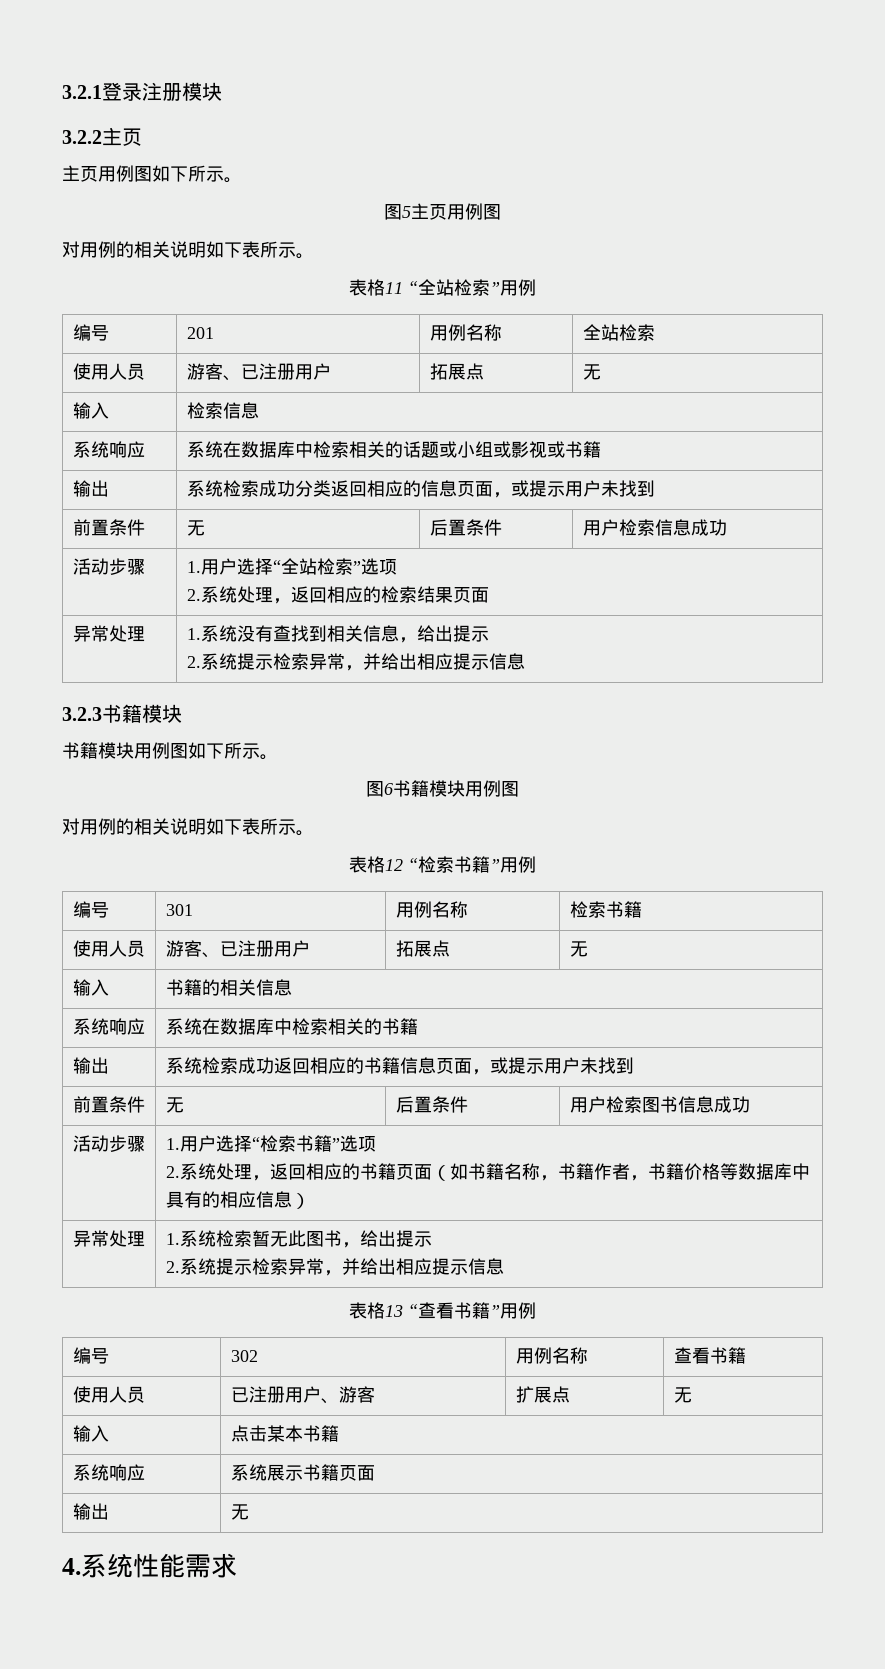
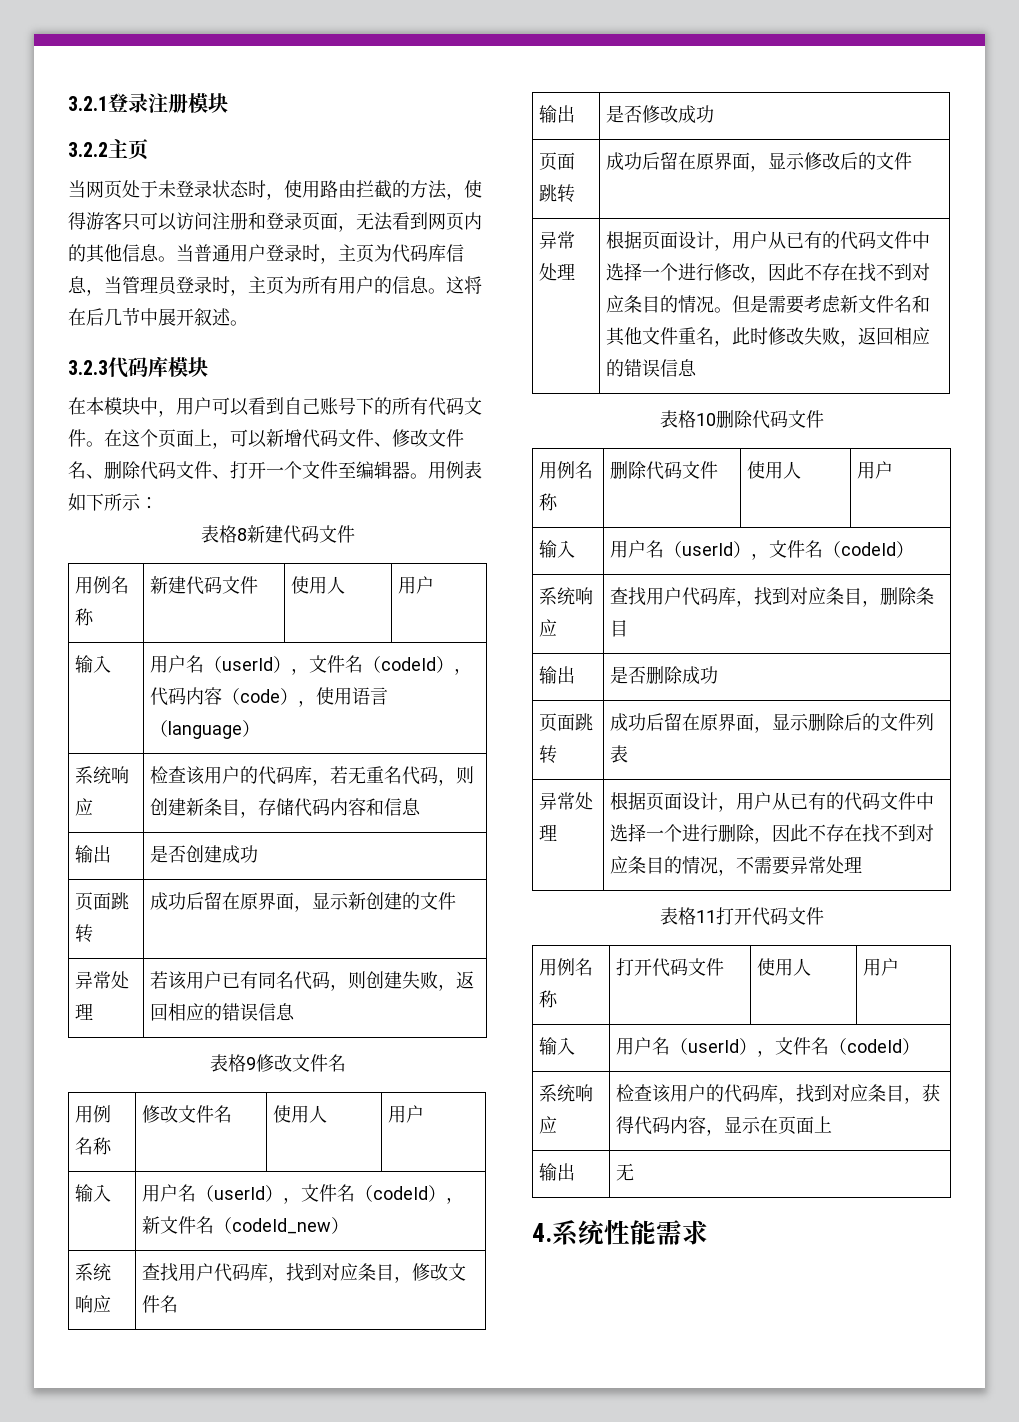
- 主页用例图如下所示。
- 图5主页用例图
- 对用例的相关说明如下表所示。
- 表格11 “全站检索”用例
- 编号 | 201 | 用例名称 | 全站检索
- 使用人员 | 游客、已注册用户 | 拓展点 | 无
- 输入 | 检索信息
- 系统响应 | 系统在数据库中检索相关的话题或小组或影视或书籍
- 输出 | 系统检索成功分类返回相应的信息页面，或提示用户未找到
- 前置条件 | 无 | 后置条件 | 用户检索信息成功
- 活动步骤 | 1.用户选择“全站检索”选项
- 2.系统处理，返回相应的检索结果页面
- 异常处理 | 1.系统没有查找到相关信息，给出提示
- 2.系统提示检索异常，并给出相应提示信息
- 3.2.3书籍模块
- 书籍模块用例图如下所示。
- 图6书籍模块用例图
- 对用例的相关说明如下表所示。
- 表格12 “检索书籍”用例
- 编号 | 301 | 用例名称 | 检索书籍
- 使用人员 | 游客、已注册用户 | 拓展点 | 无
- 输入 | 书籍的相关信息
- 系统响应 | 系统在数据库中检索相关的书籍
- 输出 | 系统检索成功返回相应的书籍信息页面，或提示用户未找到
- 前置条件 | 无 | 后置条件 | 用户检索图书信息成功
- 活动步骤 | 1.用户选择“检索书籍”选项
- 2.系统处理，返回相应的书籍页面（如书籍名称，书籍作者，书籍价格等数据库中具有的相应信息）
- 异常处理 | 1.系统检索暂无此图书，给出提示
- 2.系统提示检索异常，并给出相应提示信息
- 表格13 “查看书籍”用例
- 编号 | 302 | 用例名称 | 查看书籍
- 使用人员 | 已注册用户、游客 | 扩展点 | 无
- 输入 | 点击某本书籍
- 系统响应 | 系统展示书籍页面
+ 当网页处于未登录状态时，使用路由拦截的方法，使得游客只可以访问注册和登录页面，无法看到网页内的其他信息。当普通用户登录时，主页为代码库信息，当管理员登录时，主页为所有用户的信息。这将在后几节中展开叙述。
+ 3.2.3代码库模块
+ 在本模块中，用户可以看到自己账号下的所有代码文件。在这个页面上，可以新增代码文件、修改文件名、删除代码文件、打开一个文件至编辑器。用例表如下所示：
+ 表格8新建代码文件
+ 用例名称 | 新建代码文件 | 使用人 | 用户
+ 输入 | 用户名（userId），文件名（codeId），代码内容（code），使用语言（language）
+ 系统响应 | 检查该用户的代码库，若无重名代码，则创建新条目，存储代码内容和信息
+ 输出 | 是否创建成功
+ 页面跳转 | 成功后留在原界面，显示新创建的文件
+ 异常处理 | 若该用户已有同名代码，则创建失败，返回相应的错误信息
+ 表格9修改文件名
+ 用例名称 | 修改文件名 | 使用人 | 用户
+ 输入 | 用户名（userId），文件名（codeId），新文件名（codeId_new）
+ 系统响应 | 查找用户代码库，找到对应条目，修改文件名
+ 输出 | 是否修改成功
+ 页面跳转 | 成功后留在原界面，显示修改后的文件
+ 异常处理 | 根据页面设计，用户从已有的代码文件中选择一个进行修改，因此不存在找不到对应条目的情况。但是需要考虑新文件名和其他文件重名，此时修改失败，返回相应的错误信息
+ 表格10删除代码文件
+ 用例名称 | 删除代码文件 | 使用人 | 用户
+ 输入 | 用户名（userId），文件名（codeId）
+ 系统响应 | 查找用户代码库，找到对应条目，删除条目
+ 输出 | 是否删除成功
+ 页面跳转 | 成功后留在原界面，显示删除后的文件列表
+ 异常处理 | 根据页面设计，用户从已有的代码文件中选择一个进行删除，因此不存在找不到对应条目的情况，不需要异常处理
+ 表格11打开代码文件
+ 用例名称 | 打开代码文件 | 使用人 | 用户
+ 输入 | 用户名（userId），文件名（codeId）
+ 系统响应 | 检查该用户的代码库，找到对应条目，获得代码内容，显示在页面上

